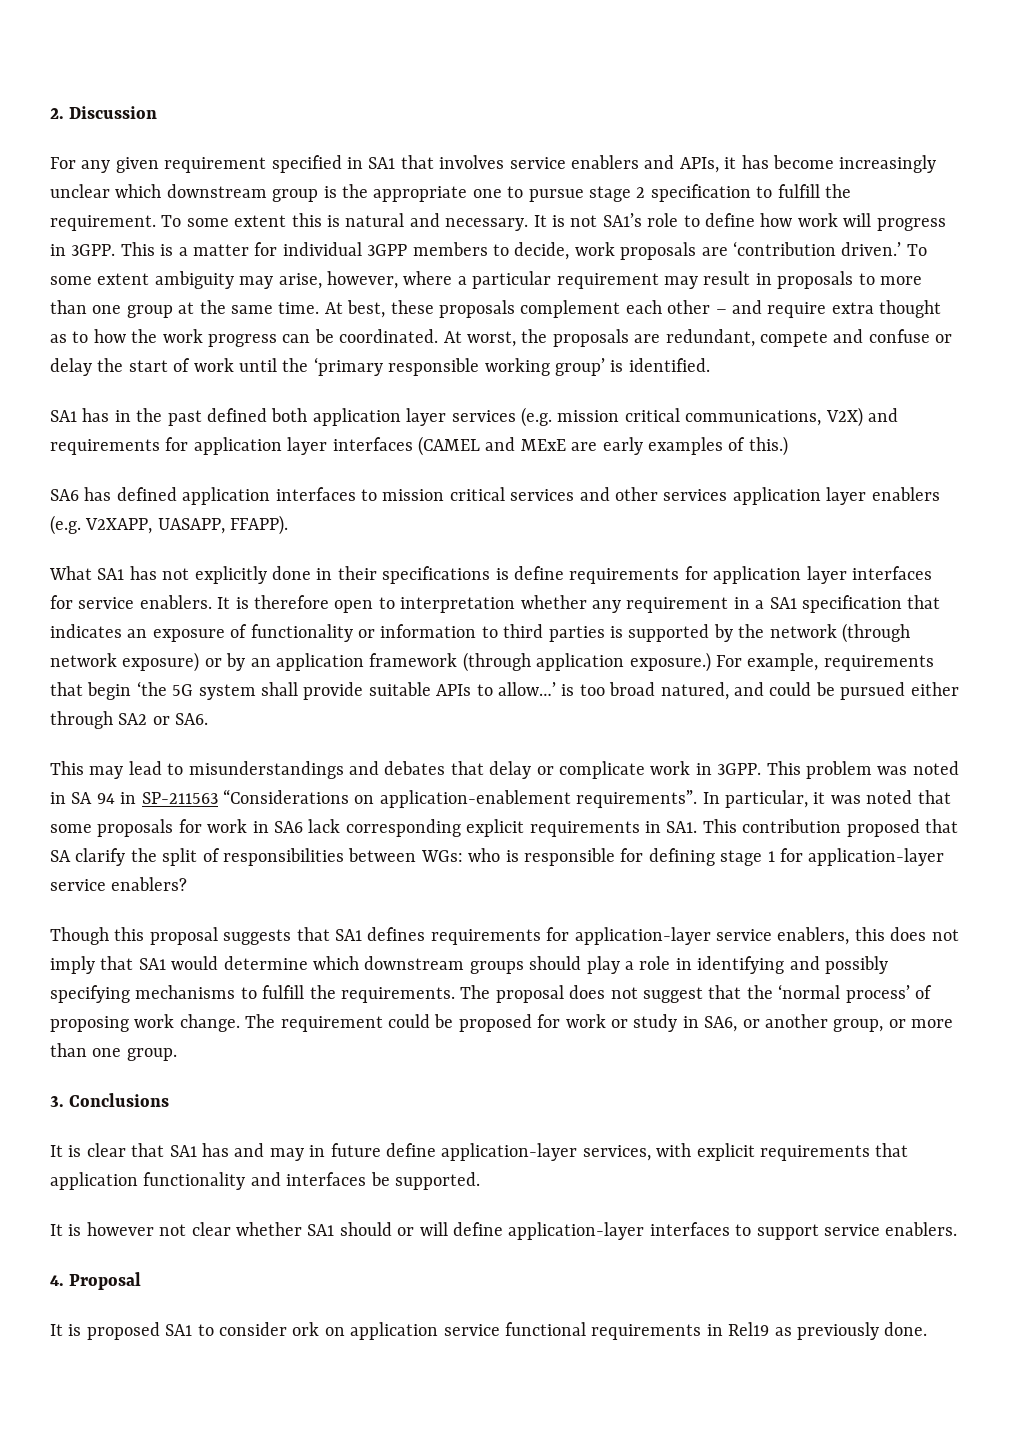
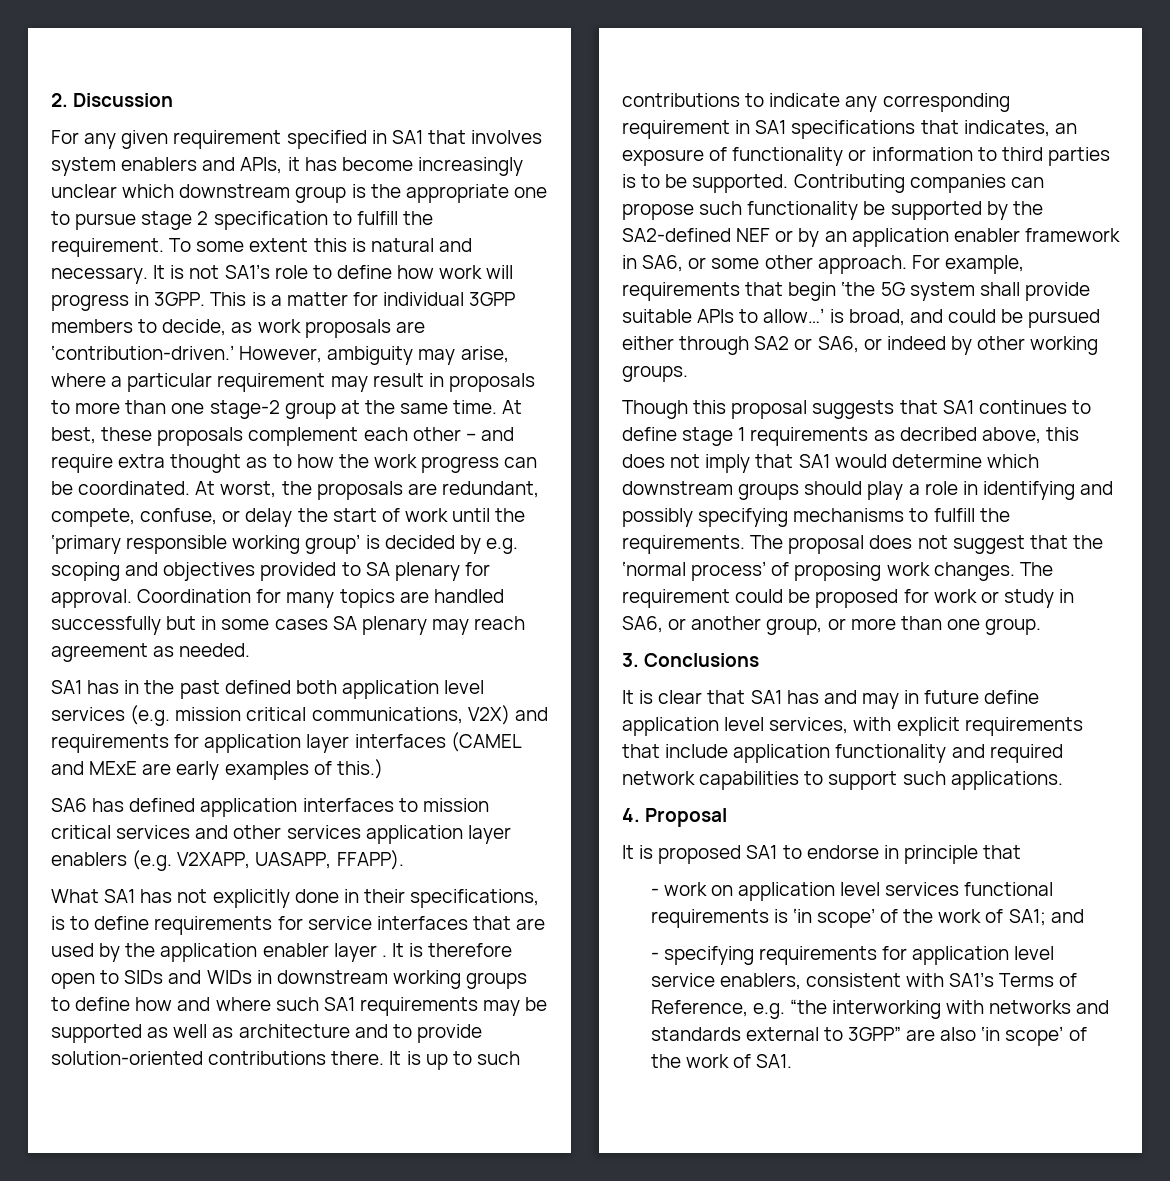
- For any given requirement specified in SA1 that involves service enablers and APIs, it has become increasingly unclear which downstream group is the appropriate one to pursue stage 2 specification to fulfill the requirement.
+ For any given requirement specified in SA1 that involves system enablers and APIs, it has become increasingly unclear which downstream group is the appropriate one to pursue stage 2 specification to fulfill the requirement.
- This is a matter for individual 3GPP members to decide, work proposals are ‘contribution driven.’ To some extent ambiguity may arise, however, where a particular requirement may result in proposals to more than one group at the same time.
+ This is a matter for individual 3GPP members to decide, as work proposals are ‘contribution-driven.’ However, ambiguity may arise, where a particular requirement may result in proposals to more than one stage-2 group at the same time.
- At worst, the proposals are redundant, compete and confuse or delay the start of work until the ‘primary responsible working group’ is identified.
+ At worst, the proposals are redundant, compete, confuse, or delay the start of work until the ‘primary responsible working group’ is decided by e.g. scoping and objectives provided to SA plenary for approval. Coordination for many topics are handled successfully but in some cases SA plenary may reach agreement as needed.
- SA1 has in the past defined both application layer services (e.g. mission critical communications, V2X) and requirements for application layer interfaces (CAMEL and MExE are early examples of this.)
+ SA1 has in the past defined both application level services (e.g. mission critical communications, V2X) and requirements for application layer interfaces (CAMEL and MExE are early examples of this.)
- What SA1 has not explicitly done in their specifications is define requirements for application layer interfaces for service enablers.
+ What SA1 has not explicitly done in their specifications, is to define requirements for service interfaces that are used by the application enabler layer .
- It is therefore open to interpretation whether any requirement in a SA1 specification that indicates an exposure of functionality or information to third parties is supported by the network (through network exposure) or by an application framework (through application exposure.)
+ It is therefore open to SIDs and WIDs in downstream working groups to define how and where such SA1 requirements may be supported as well as architecture and to provide solution-oriented contributions there. It is up to such contributions to indicate any corresponding requirement in SA1 specifications that indicates, an exposure of functionality or information to third parties is to be supported. Contributing companies can propose such functionality be supported by the SA2-defined NEF or by an application enabler framework in SA6, or some other approach.
- For example, requirements that begin ‘the 5G system shall provide suitable APIs to allow…’ is too broad natured, and could be pursued either through SA2 or SA6.
- This may lead to misunderstandings and debates that delay or complicate work in 3GPP. This problem was noted in SA 94 in SP-211563 “Considerations on application-enablement requirements”. In particular, it was noted that some proposals for work in SA6 lack corresponding explicit requirements in SA1. This contribution proposed that SA clarify the split of responsibilities between WGs: who is responsible for defining stage 1 for application-layer service enablers?
+ For example, requirements that begin ‘the 5G system shall provide suitable APIs to allow…’ is broad, and could be pursued either through SA2 or SA6, or indeed by other working groups.
- Though this proposal suggests that SA1 defines requirements for application-layer service enablers, this does not imply that SA1 would determine which downstream groups should play a role in identifying and possibly specifying mechanisms to fulfill the requirements.
+ Though this proposal suggests that SA1 continues to define stage 1 requirements as decribed above, this does not imply that SA1 would determine which downstream groups should play a role in identifying and possibly specifying mechanisms to fulfill the requirements.
- The proposal does not suggest that the ‘normal process’ of proposing work change.
+ The proposal does not suggest that the ‘normal process’ of proposing work changes.
- It is clear that SA1 has and may in future define application-layer services, with explicit requirements that application functionality and interfaces be supported.
- It is however not clear whether SA1 should or will define application-layer interfaces to support service enablers.
+ It is clear that SA1 has and may in future define application level services, with explicit requirements that include application functionality and required network capabilities to support such applications.
- It is proposed SA1 to consider ork on application service functional requirements in Rel19 as previously done.
+ It is proposed SA1 to endorse in principle that
+ - work on application level services functional requirements is ‘in scope’ of the work of SA1; and
+ - specifying requirements for application level service enablers, consistent with SA1’s Terms of Reference, e.g. “the interworking with networks and standards external to 3GPP” are also ‘in scope’ of the work of SA1.

